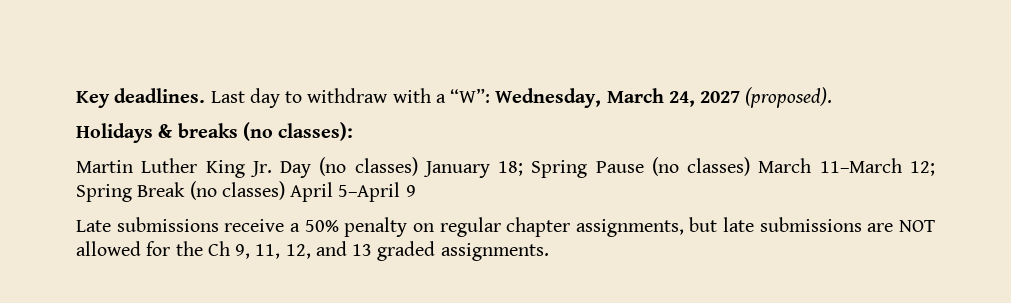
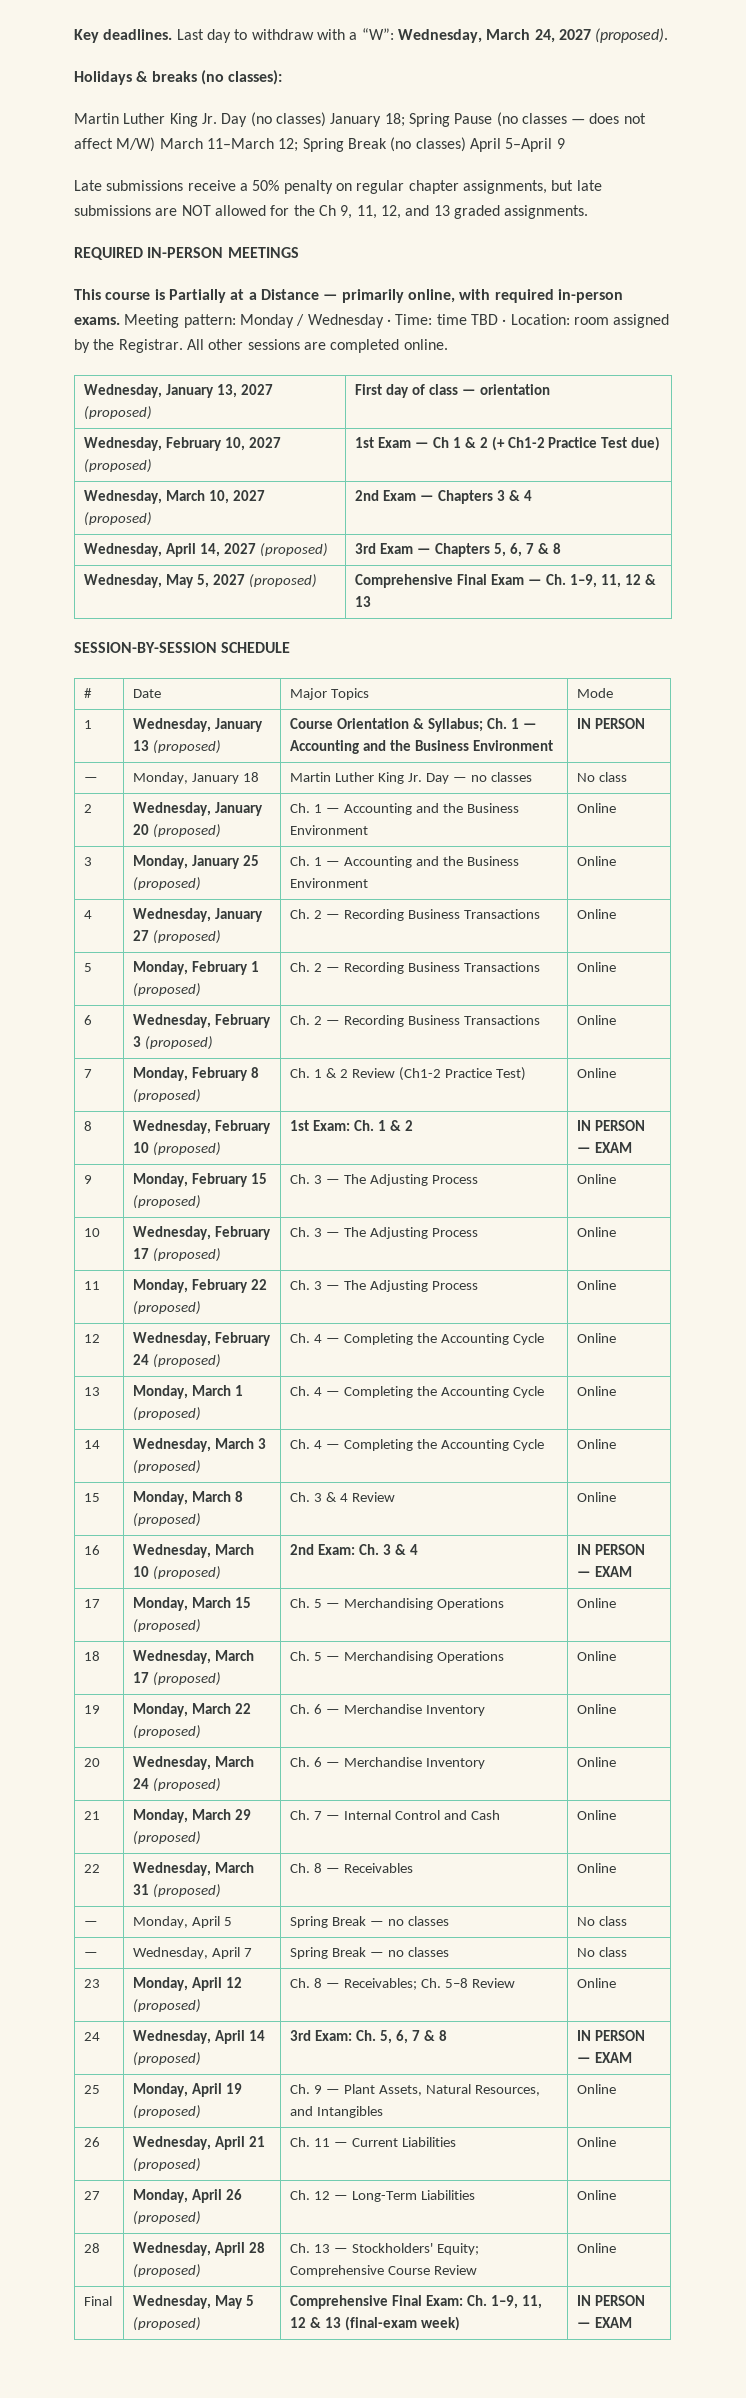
- Martin Luther King Jr. Day (no classes) January 18; Spring Pause (no classes) March 11–March 12; Spring Break (no classes) April 5–April 9
+ Martin Luther King Jr. Day (no classes) January 18; Spring Pause (no classes — does not affect M/W) March 11–March 12; Spring Break (no classes) April 5–April 9
+ REQUIRED IN-PERSON MEETINGS
+ This course is Partially at a Distance — primarily online, with required in-person exams. Meeting pattern: Monday / Wednesday · Time: time TBD · Location: room assigned by the Registrar. All other sessions are completed online.
+ Wednesday, January 13, 2027 (proposed) | First day of class — orientation
+ Wednesday, February 10, 2027 (proposed) | 1st Exam — Ch 1 & 2 (+ Ch1-2 Practice Test due)
+ Wednesday, March 10, 2027 (proposed) | 2nd Exam — Chapters 3 & 4
+ Wednesday, April 14, 2027 (proposed) | 3rd Exam — Chapters 5, 6, 7 & 8
+ Wednesday, May 5, 2027 (proposed) | Comprehensive Final Exam — Ch. 1–9, 11, 12 & 13
+ SESSION-BY-SESSION SCHEDULE
+ # | Date | Major Topics | Mode
+ 1 | Wednesday, January 13 (proposed) | Course Orientation & Syllabus; Ch. 1 — Accounting and the Business Environment | IN PERSON
+ — | Monday, January 18 | Martin Luther King Jr. Day — no classes | No class
+ 2 | Wednesday, January 20 (proposed) | Ch. 1 — Accounting and the Business Environment | Online
+ 3 | Monday, January 25 (proposed) | Ch. 1 — Accounting and the Business Environment | Online
+ 4 | Wednesday, January 27 (proposed) | Ch. 2 — Recording Business Transactions | Online
+ 5 | Monday, February 1 (proposed) | Ch. 2 — Recording Business Transactions | Online
+ 6 | Wednesday, February 3 (proposed) | Ch. 2 — Recording Business Transactions | Online
+ 7 | Monday, February 8 (proposed) | Ch. 1 & 2 Review (Ch1-2 Practice Test) | Online
+ 8 | Wednesday, February 10 (proposed) | 1st Exam: Ch. 1 & 2 | IN PERSON — EXAM
+ 9 | Monday, February 15 (proposed) | Ch. 3 — The Adjusting Process | Online
+ 10 | Wednesday, February 17 (proposed) | Ch. 3 — The Adjusting Process | Online
+ 11 | Monday, February 22 (proposed) | Ch. 3 — The Adjusting Process | Online
+ 12 | Wednesday, February 24 (proposed) | Ch. 4 — Completing the Accounting Cycle | Online
+ 13 | Monday, March 1 (proposed) | Ch. 4 — Completing the Accounting Cycle | Online
+ 14 | Wednesday, March 3 (proposed) | Ch. 4 — Completing the Accounting Cycle | Online
+ 15 | Monday, March 8 (proposed) | Ch. 3 & 4 Review | Online
+ 16 | Wednesday, March 10 (proposed) | 2nd Exam: Ch. 3 & 4 | IN PERSON — EXAM
+ 17 | Monday, March 15 (proposed) | Ch. 5 — Merchandising Operations | Online
+ 18 | Wednesday, March 17 (proposed) | Ch. 5 — Merchandising Operations | Online
+ 19 | Monday, March 22 (proposed) | Ch. 6 — Merchandise Inventory | Online
+ 20 | Wednesday, March 24 (proposed) | Ch. 6 — Merchandise Inventory | Online
+ 21 | Monday, March 29 (proposed) | Ch. 7 — Internal Control and Cash | Online
+ 22 | Wednesday, March 31 (proposed) | Ch. 8 — Receivables | Online
+ — | Monday, April 5 | Spring Break — no classes | No class
+ — | Wednesday, April 7 | Spring Break — no classes | No class
+ 23 | Monday, April 12 (proposed) | Ch. 8 — Receivables; Ch. 5–8 Review | Online
+ 24 | Wednesday, April 14 (proposed) | 3rd Exam: Ch. 5, 6, 7 & 8 | IN PERSON — EXAM
+ 25 | Monday, April 19 (proposed) | Ch. 9 — Plant Assets, Natural Resources, and Intangibles | Online
+ 26 | Wednesday, April 21 (proposed) | Ch. 11 — Current Liabilities | Online
+ 27 | Monday, April 26 (proposed) | Ch. 12 — Long-Term Liabilities | Online
+ 28 | Wednesday, April 28 (proposed) | Ch. 13 — Stockholders' Equity; Comprehensive Course Review | Online
+ Final | Wednesday, May 5 (proposed) | Comprehensive Final Exam: Ch. 1–9, 11, 12 & 13 (final-exam week) | IN PERSON — EXAM

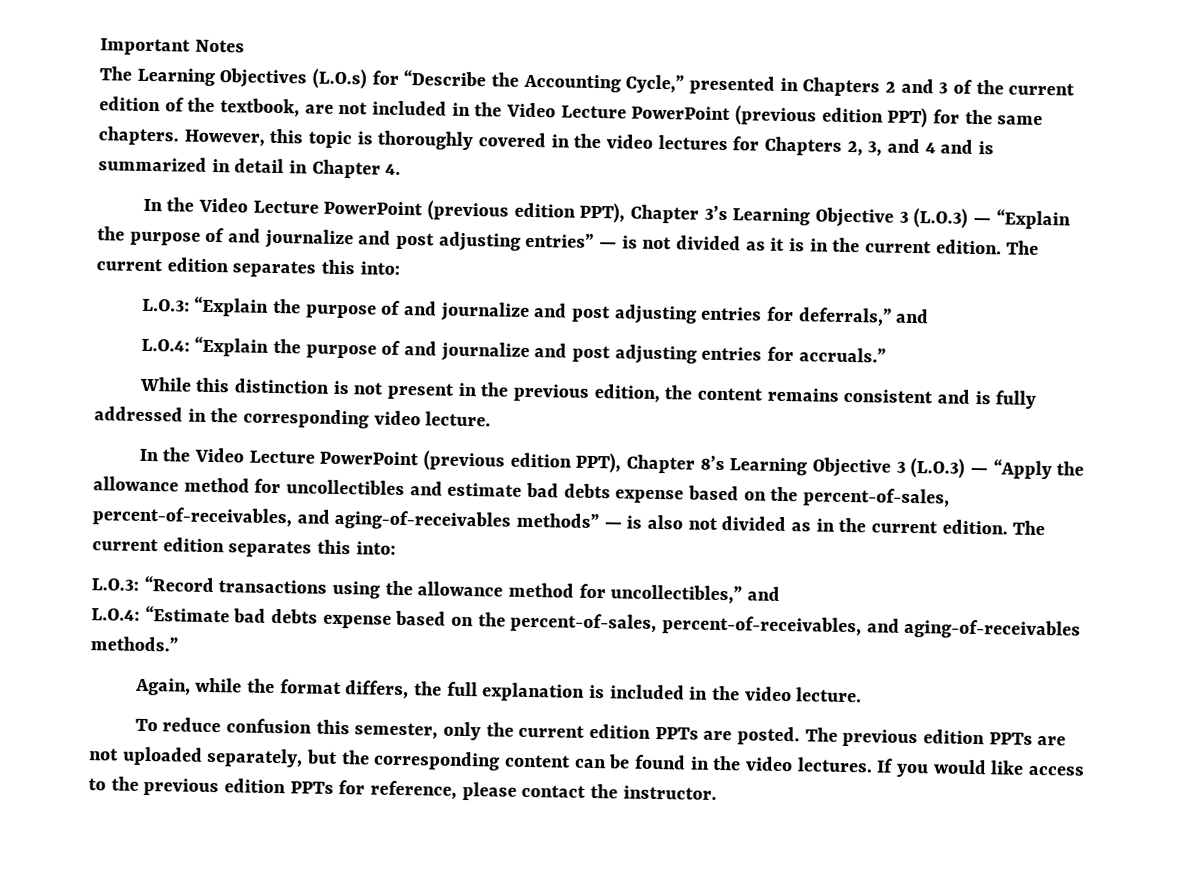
- Key deadlines. Last day to withdraw with a “W”: Wednesday, March 24, 2027 (proposed).
- Holidays & breaks (no classes):
- Martin Luther King Jr. Day (no classes) January 18; Spring Pause (no classes — does not affect M/W) March 11–March 12; Spring Break (no classes) April 5–April 9
- Late submissions receive a 50% penalty on regular chapter assignments, but late submissions are NOT allowed for the Ch 9, 11, 12, and 13 graded assignments.
- REQUIRED IN-PERSON MEETINGS
- This course is Partially at a Distance — primarily online, with required in-person exams. Meeting pattern: Monday / Wednesday · Time: time TBD · Location: room assigned by the Registrar. All other sessions are completed online.
- Wednesday, January 13, 2027 (proposed) | First day of class — orientation
- Wednesday, February 10, 2027 (proposed) | 1st Exam — Ch 1 & 2 (+ Ch1-2 Practice Test due)
- Wednesday, March 10, 2027 (proposed) | 2nd Exam — Chapters 3 & 4
- Wednesday, April 14, 2027 (proposed) | 3rd Exam — Chapters 5, 6, 7 & 8
- Wednesday, May 5, 2027 (proposed) | Comprehensive Final Exam — Ch. 1–9, 11, 12 & 13
- SESSION-BY-SESSION SCHEDULE
- # | Date | Major Topics | Mode
- 1 | Wednesday, January 13 (proposed) | Course Orientation & Syllabus; Ch. 1 — Accounting and the Business Environment | IN PERSON
- — | Monday, January 18 | Martin Luther King Jr. Day — no classes | No class
- 2 | Wednesday, January 20 (proposed) | Ch. 1 — Accounting and the Business Environment | Online
- 3 | Monday, January 25 (proposed) | Ch. 1 — Accounting and the Business Environment | Online
- 4 | Wednesday, January 27 (proposed) | Ch. 2 — Recording Business Transactions | Online
- 5 | Monday, February 1 (proposed) | Ch. 2 — Recording Business Transactions | Online
- 6 | Wednesday, February 3 (proposed) | Ch. 2 — Recording Business Transactions | Online
- 7 | Monday, February 8 (proposed) | Ch. 1 & 2 Review (Ch1-2 Practice Test) | Online
- 8 | Wednesday, February 10 (proposed) | 1st Exam: Ch. 1 & 2 | IN PERSON — EXAM
- 9 | Monday, February 15 (proposed) | Ch. 3 — The Adjusting Process | Online
- 10 | Wednesday, February 17 (proposed) | Ch. 3 — The Adjusting Process | Online
- 11 | Monday, February 22 (proposed) | Ch. 3 — The Adjusting Process | Online
- 12 | Wednesday, February 24 (proposed) | Ch. 4 — Completing the Accounting Cycle | Online
- 13 | Monday, March 1 (proposed) | Ch. 4 — Completing the Accounting Cycle | Online
- 14 | Wednesday, March 3 (proposed) | Ch. 4 — Completing the Accounting Cycle | Online
- 15 | Monday, March 8 (proposed) | Ch. 3 & 4 Review | Online
- 16 | Wednesday, March 10 (proposed) | 2nd Exam: Ch. 3 & 4 | IN PERSON — EXAM
- 17 | Monday, March 15 (proposed) | Ch. 5 — Merchandising Operations | Online
- 18 | Wednesday, March 17 (proposed) | Ch. 5 — Merchandising Operations | Online
- 19 | Monday, March 22 (proposed) | Ch. 6 — Merchandise Inventory | Online
- 20 | Wednesday, March 24 (proposed) | Ch. 6 — Merchandise Inventory | Online
- 21 | Monday, March 29 (proposed) | Ch. 7 — Internal Control and Cash | Online
- 22 | Wednesday, March 31 (proposed) | Ch. 8 — Receivables | Online
- — | Monday, April 5 | Spring Break — no classes | No class
- — | Wednesday, April 7 | Spring Break — no classes | No class
- 23 | Monday, April 12 (proposed) | Ch. 8 — Receivables; Ch. 5–8 Review | Online
- 24 | Wednesday, April 14 (proposed) | 3rd Exam: Ch. 5, 6, 7 & 8 | IN PERSON — EXAM
- 25 | Monday, April 19 (proposed) | Ch. 9 — Plant Assets, Natural Resources, and Intangibles | Online
- 26 | Wednesday, April 21 (proposed) | Ch. 11 — Current Liabilities | Online
- 27 | Monday, April 26 (proposed) | Ch. 12 — Long-Term Liabilities | Online
- 28 | Wednesday, April 28 (proposed) | Ch. 13 — Stockholders' Equity; Comprehensive Course Review | Online
- Final | Wednesday, May 5 (proposed) | Comprehensive Final Exam: Ch. 1–9, 11, 12 & 13 (final-exam week) | IN PERSON — EXAM
+ Important Notes
+ The Learning Objectives (L.O.s) for “Describe the Accounting Cycle,” presented in Chapters 2 and 3 of the current edition of the textbook, are not included in the Video Lecture PowerPoint (previous edition PPT) for the same chapters. However, this topic is thoroughly covered in the video lectures for Chapters 2, 3, and 4 and is summarized in detail in Chapter 4.
+ In the Video Lecture PowerPoint (previous edition PPT), Chapter 3’s Learning Objective 3 (L.O.3) — “Explain the purpose of and journalize and post adjusting entries” — is not divided as it is in the current edition. The current edition separates this into:
+ L.O.3: “Explain the purpose of and journalize and post adjusting entries for deferrals,” and
+ L.O.4: “Explain the purpose of and journalize and post adjusting entries for accruals.”
+ While this distinction is not present in the previous edition, the content remains consistent and is fully addressed in the corresponding video lecture.
+ In the Video Lecture PowerPoint (previous edition PPT), Chapter 8’s Learning Objective 3 (L.O.3) — “Apply the allowance method for uncollectibles and estimate bad debts expense based on the percent-of-sales, percent-of-receivables, and aging-of-receivables methods” — is also not divided as in the current edition. The current edition separates this into:
+ L.O.3: “Record transactions using the allowance method for uncollectibles,” and
+ L.O.4: “Estimate bad debts expense based on the percent-of-sales, percent-of-receivables, and aging-of-receivables methods.”
+ Again, while the format differs, the full explanation is included in the video lecture.
+ To reduce confusion this semester, only the current edition PPTs are posted. The previous edition PPTs are not uploaded separately, but the corresponding content can be found in the video lectures. If you would like access to the previous edition PPTs for reference, please contact the instructor.

